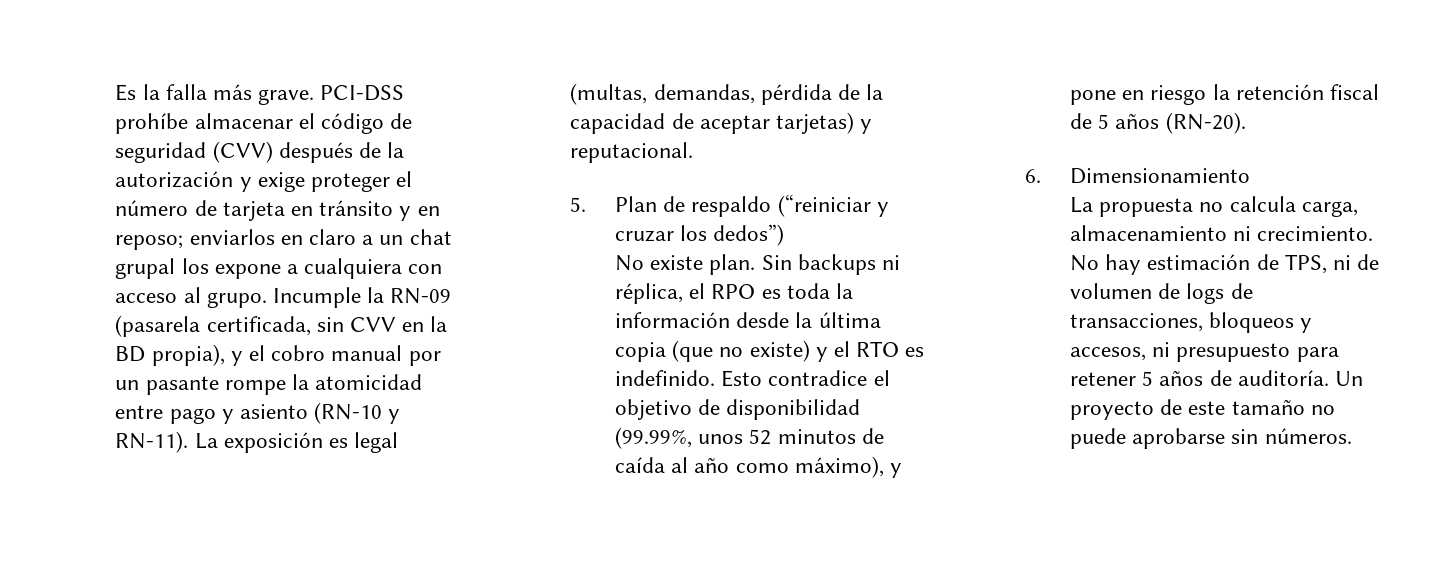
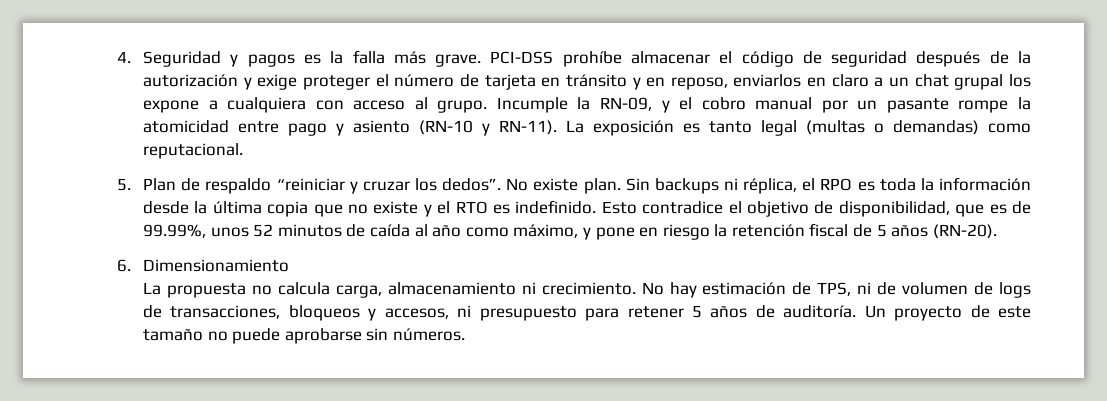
- Es la falla más grave.
+ 4. Seguridad y pagos es la falla más grave.
- PCI-DSS prohíbe almacenar el código de seguridad (CVV) después de la autorización y exige proteger el número de tarjeta en tránsito y en reposo; enviarlos en claro a un chat grupal los expone a cualquiera con acceso al grupo.
+ PCI-DSS prohíbe almacenar el código de seguridad después de la autorización y exige proteger el número de tarjeta en tránsito y en reposo, enviarlos en claro a un chat grupal los expone a cualquiera con acceso al grupo.
- Incumple la RN-09 (pasarela certificada, sin CVV en la BD propia), y el cobro manual por un pasante rompe la atomicidad entre pago y asiento (RN-10 y RN-11).
+ Incumple la RN-09, y el cobro manual por un pasante rompe la atomicidad entre pago y asiento (RN-10 y RN-11).
- La exposición es legal (multas, demandas, pérdida de la capacidad de aceptar tarjetas) y reputacional.
+ La exposición es tanto legal (multas o demandas) como reputacional.
- 5. Plan de respaldo (“reiniciar y cruzar los dedos”)
- No existe plan.
+ 5. Plan de respaldo “reiniciar y cruzar los dedos”. No existe plan.
- Sin backups ni réplica, el RPO es toda la información desde la última copia (que no existe) y el RTO es indefinido.
+ Sin backups ni réplica, el RPO es toda la información desde la última copia que no existe y el RTO es indefinido.
- Esto contradice el objetivo de disponibilidad (99.99%, unos 52 minutos de caída al año como máximo), y pone en riesgo la retención fiscal de 5 años (RN-20).
+ Esto contradice el objetivo de disponibilidad, que es de 99.99%, unos 52 minutos de caída al año como máximo, y pone en riesgo la retención fiscal de 5 años (RN-20).

